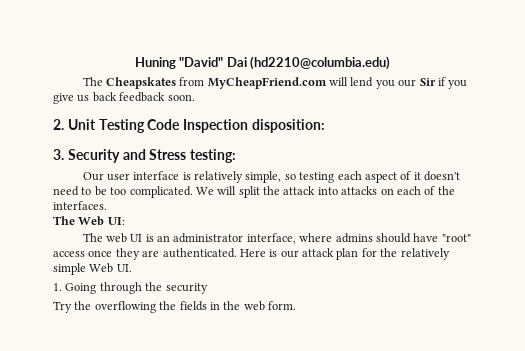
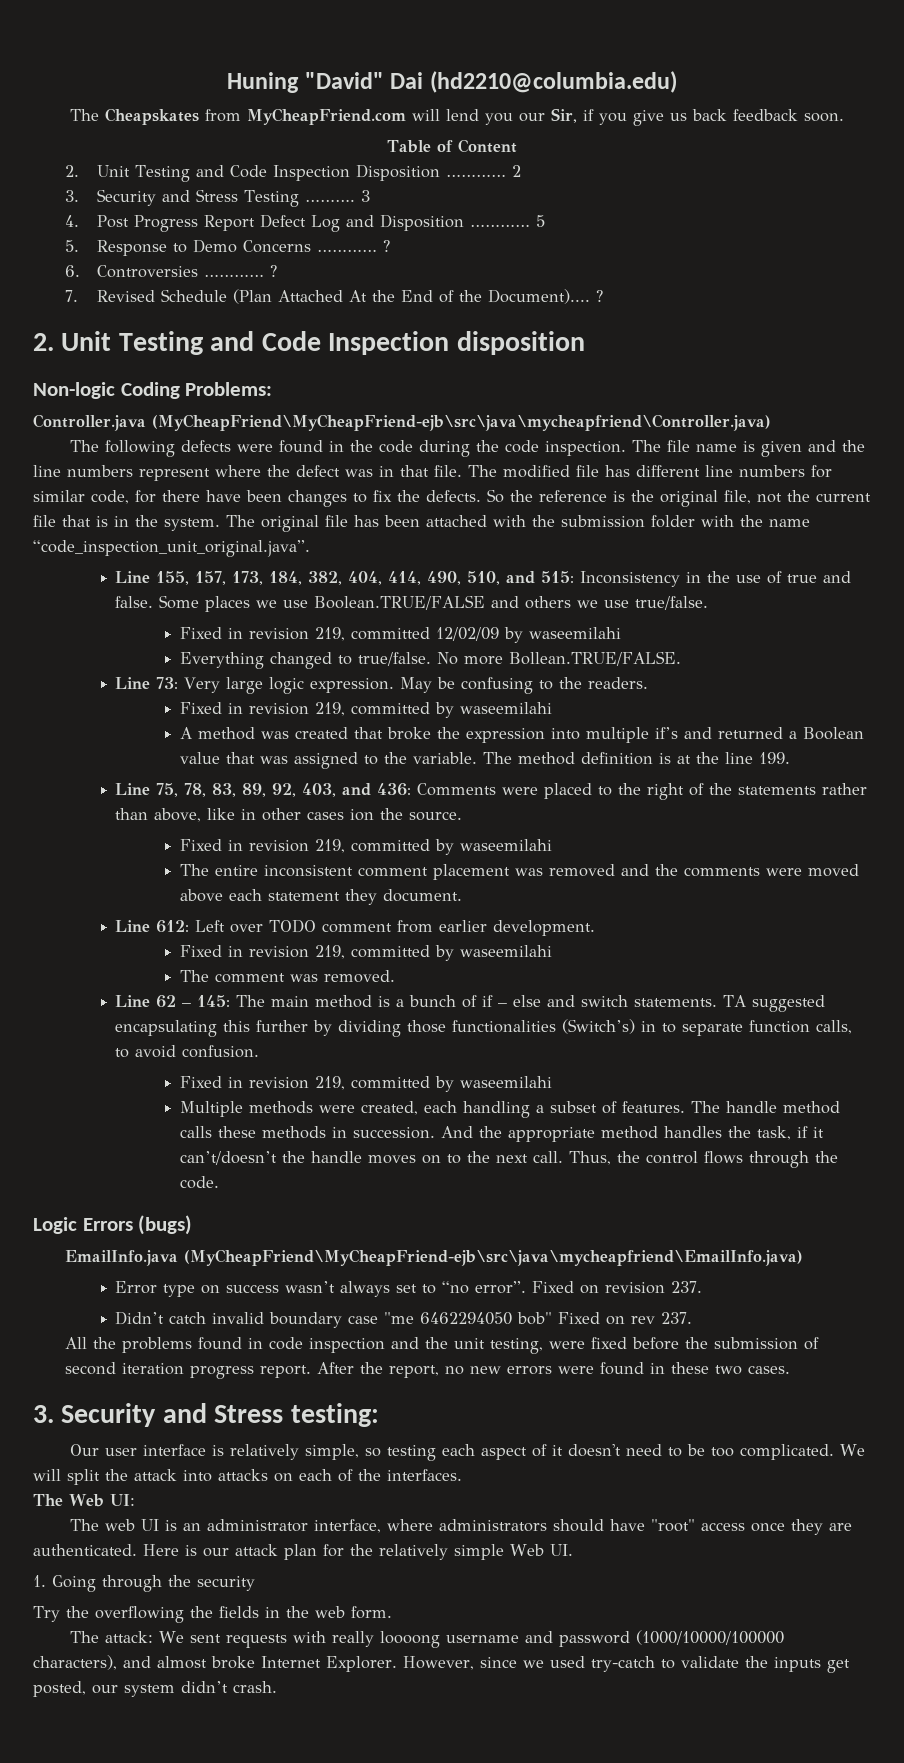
- The Cheapskates from MyCheapFriend.com will lend you our Sir if you give us back feedback soon.
+ The Cheapskates from MyCheapFriend.com will lend you our Sir, if you give us back feedback soon.
- 2. Unit Testing Code Inspection disposition:
+ Table of Content
+ 2. Unit Testing and Code Inspection Disposition ………… 2
+ 3. Security and Stress Testing ………. 3
+ 4. Post Progress Report Defect Log and Disposition ………… 5
+ 5. Response to Demo Concerns ………… ?
+ 6. Controversies ………… ?
+ 7. Revised Schedule (Plan Attached At the End of the Document).... ?
+ 2. Unit Testing and Code Inspection disposition
+ Non-logic Coding Problems:
+ Controller.java (MyCheapFriend\MyCheapFriend-ejb\src\java\mycheapfriend\Controller.java)
+ The following defects were found in the code during the code inspection. The file name is given and the line numbers represent where the defect was in that file. The modified file has different line numbers for similar code, for there have been changes to fix the defects. So the reference is the original file, not the current file that is in the system. The original file has been attached with the submission folder with the name “code_inspection_unit_original.java”.
+ Line 155, 157, 173, 184, 382, 404, 414, 490, 510, and 515: Inconsistency in the use of true and false. Some places we use Boolean.TRUE/FALSE and others we use true/false.
+ Fixed in revision 219, committed 12/02/09 by waseemilahi
+ Everything changed to true/false. No more Bollean.TRUE/FALSE.
+ Line 73: Very large logic expression. May be confusing to the readers.
+ Fixed in revision 219, committed by waseemilahi
+ A method was created that broke the expression into multiple if’s and returned a Boolean value that was assigned to the variable. The method definition is at the line 199.
+ Line 75, 78, 83, 89, 92, 403, and 436: Comments were placed to the right of the statements rather than above, like in other cases ion the source.
+ Fixed in revision 219, committed by waseemilahi
+ The entire inconsistent comment placement was removed and the comments were moved above each statement they document.
+ Line 612: Left over TODO comment from earlier development.
+ Fixed in revision 219, committed by waseemilahi
+ The comment was removed.
+ Line 62 – 145: The main method is a bunch of if – else and switch statements. TA suggested encapsulating this further by dividing those functionalities (Switch’s) in to separate function calls, to avoid confusion.
+ Fixed in revision 219, committed by waseemilahi
+ Multiple methods were created, each handling a subset of features. The handle method calls these methods in succession. And the appropriate method handles the task, if it can’t/doesn’t the handle moves on to the next call. Thus, the control flows through the code.
+ Logic Errors (bugs)
+ EmailInfo.java (MyCheapFriend\MyCheapFriend-ejb\src\java\mycheapfriend\EmailInfo.java)
+ Error type on success wasn’t always set to “no error”. Fixed on revision 237.
+ Didn’t catch invalid boundary case "me 6462294050 bob" Fixed on rev 237.
+ All the problems found in code inspection and the unit testing, were fixed before the submission of second iteration progress report. After the report, no new errors were found in these two cases.
- The web UI is an administrator interface, where admins should have "root" access once they are authenticated.
+ The web UI is an administrator interface, where administrators should have "root" access once they are authenticated.
+ The attack: We sent requests with really loooong username and password (1000/10000/100000 characters), and almost broke Internet Explorer. However, since we used try-catch to validate the inputs get posted, our system didn’t crash.

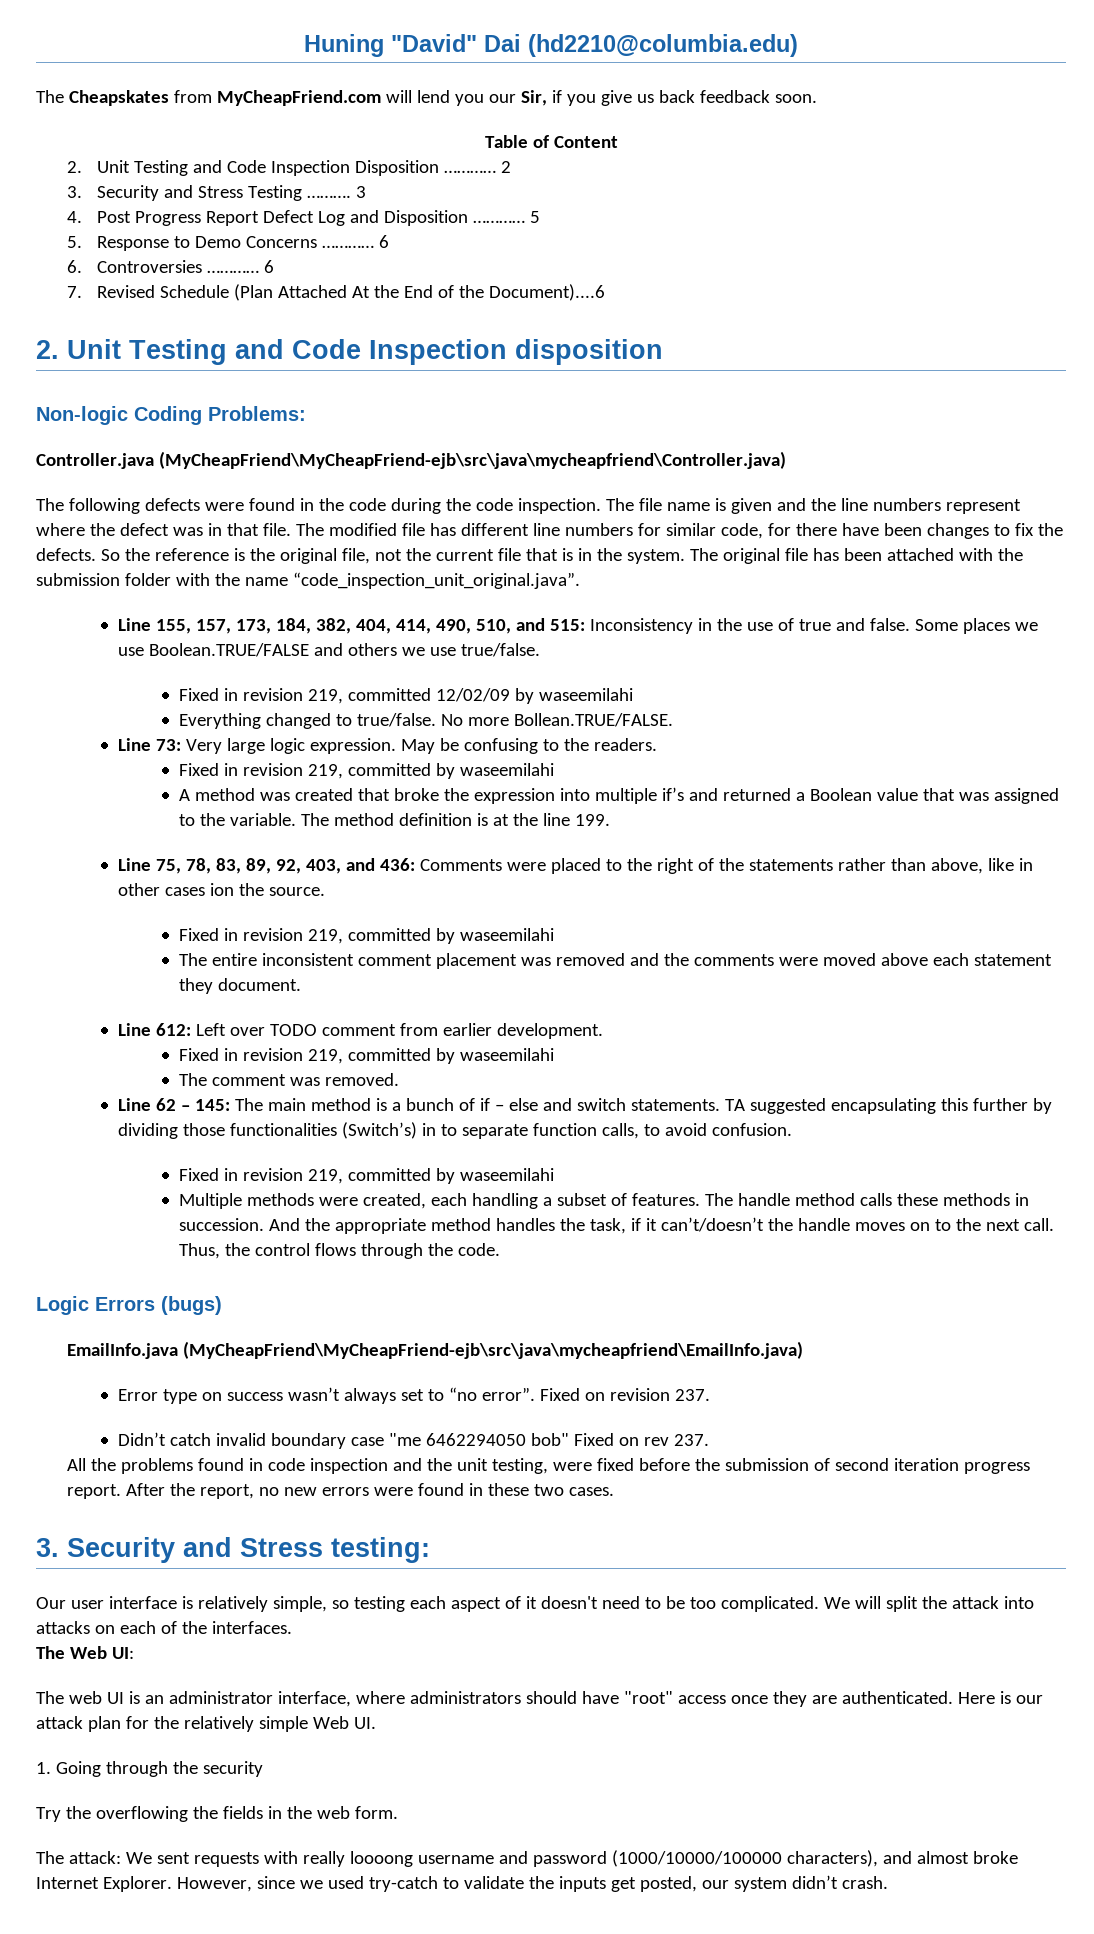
- 5. Response to Demo Concerns ………… ?
+ 5. Response to Demo Concerns ………… 6
- 6. Controversies ………… ?
+ 6. Controversies ………… 6
- 7. Revised Schedule (Plan Attached At the End of the Document).... ?
+ 7. Revised Schedule (Plan Attached At the End of the Document)....6

